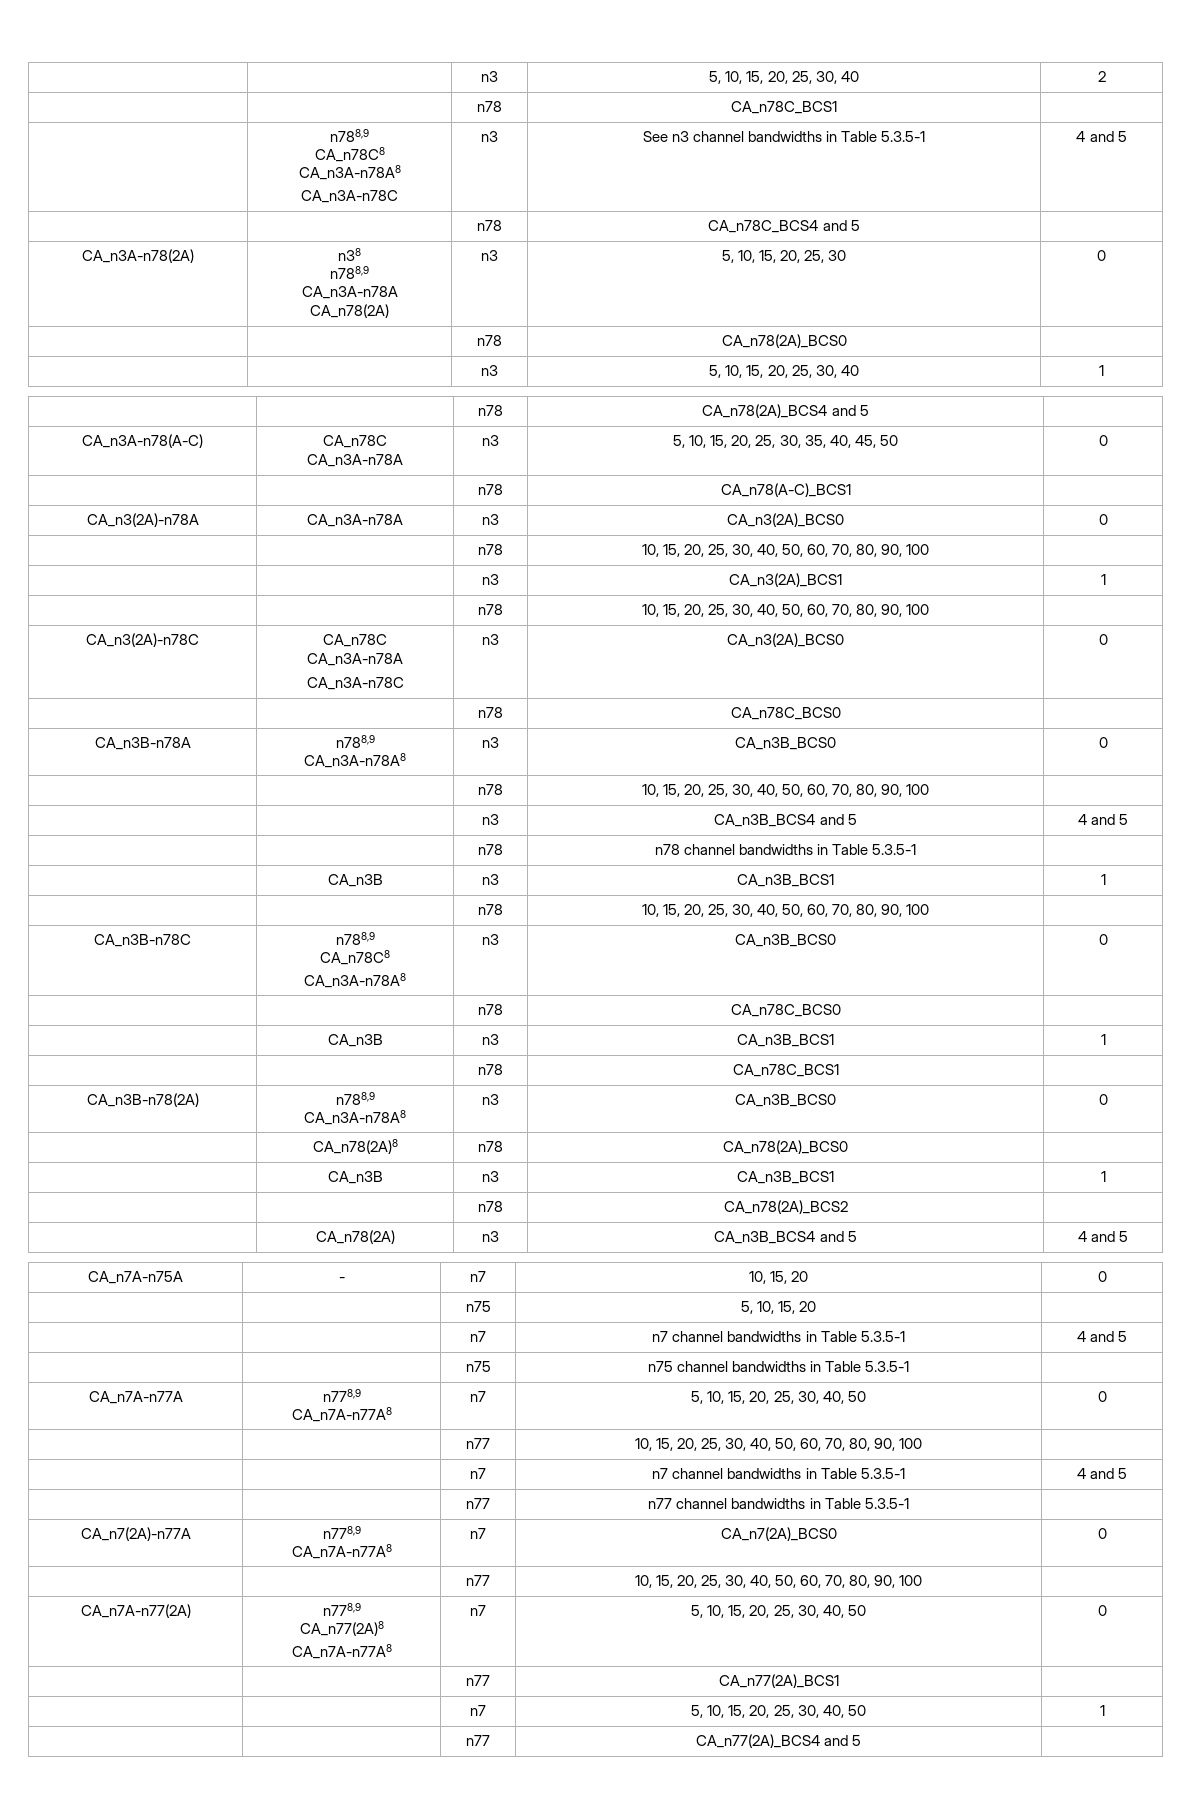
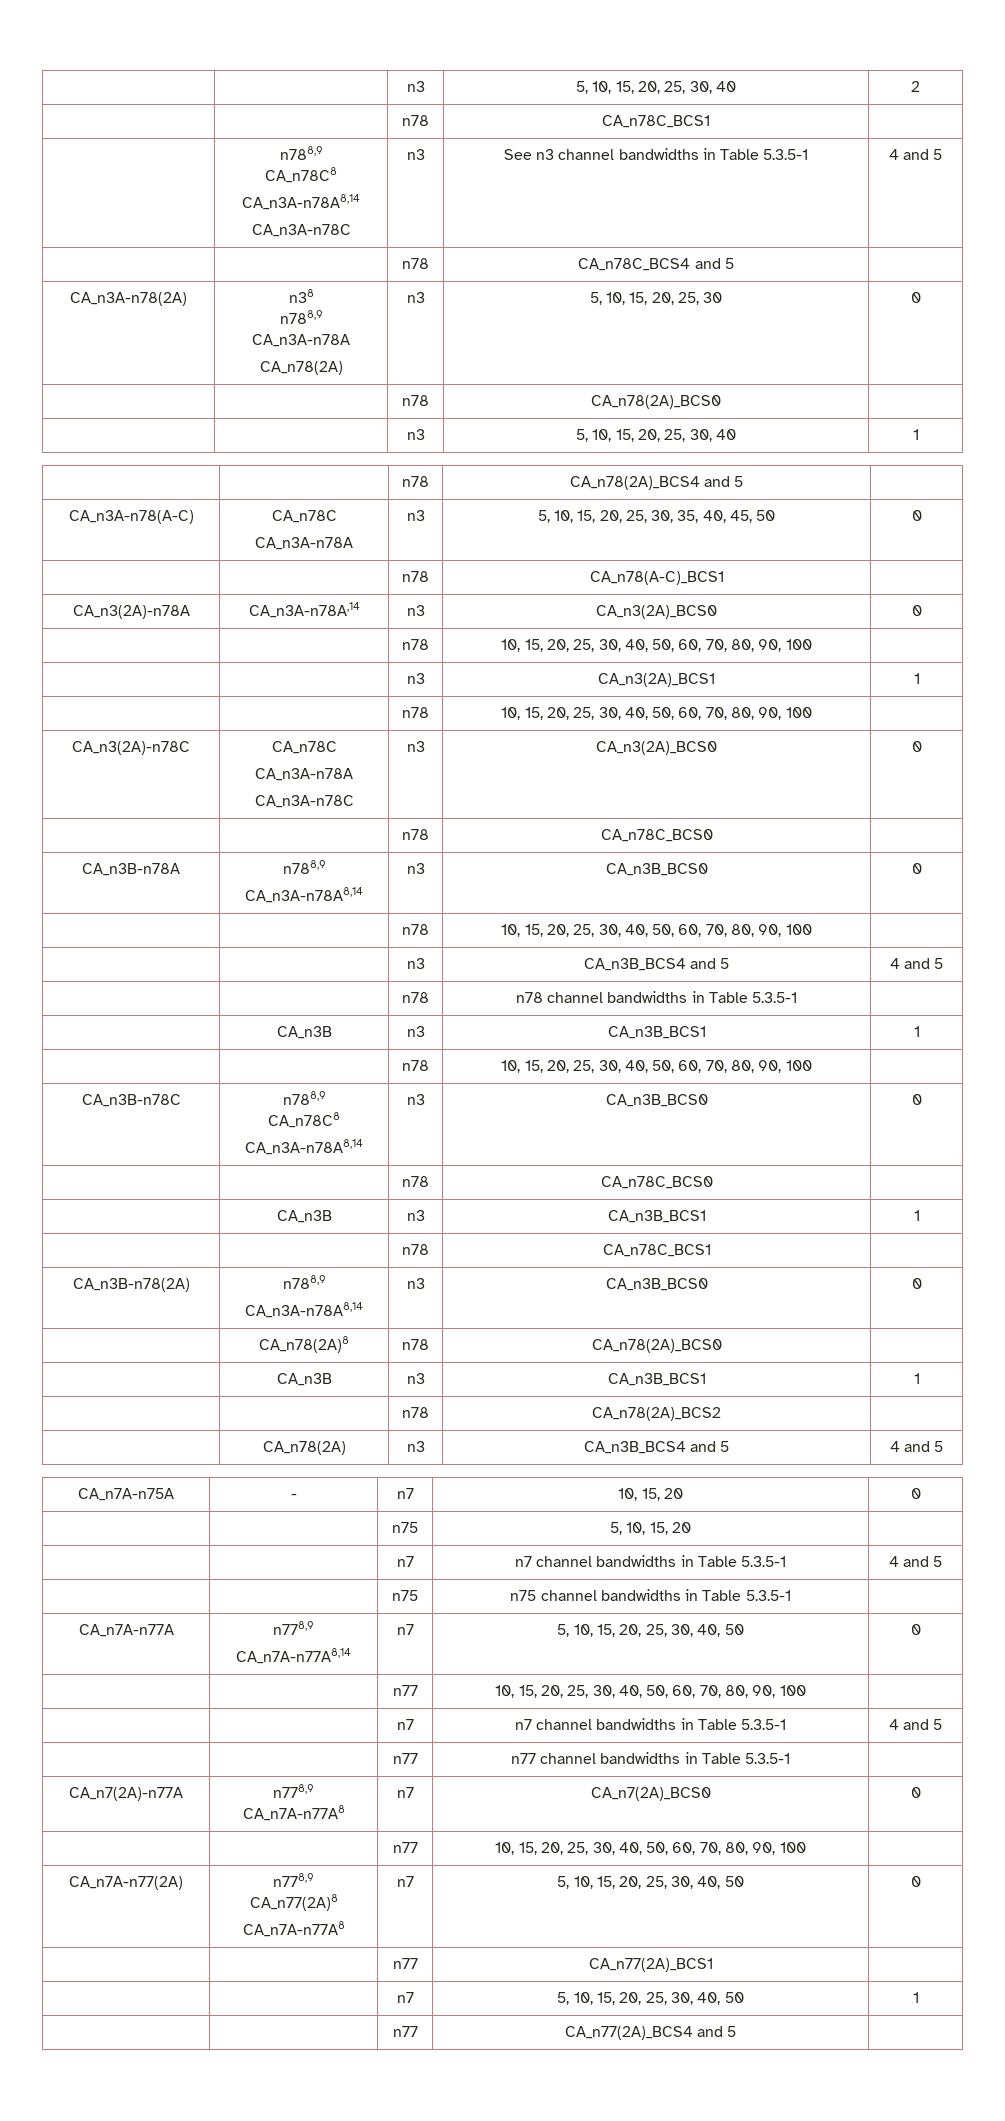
  | | n3 | 5, 10, 15, 20, 25, 30, 40 | 2
  | | n78 | CA_n78C_BCS1 |
  | n788,9
  CA_n78C8
- CA_n3A-n78A8
+ CA_n3A-n78A8,14
- CA_n3(2A)-n78A | CA_n3A-n78A | n3 | CA_n3(2A)_BCS0 | 0
+ CA_n3(2A)-n78A | CA_n3A-n78A,14 | n3 | CA_n3(2A)_BCS0 | 0
  CA_n3B-n78A | n788,9
- CA_n3A-n78A8 | n3 | CA_n3B_BCS0 | 0
+ CA_n3A-n78A8,14 | n3 | CA_n3B_BCS0 | 0
  CA_n3B-n78C | n788,9
  CA_n78C8
- CA_n3A-n78A8 | n3 | CA_n3B_BCS0 | 0
+ CA_n3A-n78A8,14 | n3 | CA_n3B_BCS0 | 0
  CA_n3B-n78(2A) | n788,9
- CA_n3A-n78A8 | n3 | CA_n3B_BCS0 | 0
+ CA_n3A-n78A8,14 | n3 | CA_n3B_BCS0 | 0
  CA_n7A-n77A | n778,9
- CA_n7A-n77A8 | n7 | 5, 10, 15, 20, 25, 30, 40, 50 | 0
+ CA_n7A-n77A8,14 | n7 | 5, 10, 15, 20, 25, 30, 40, 50 | 0

